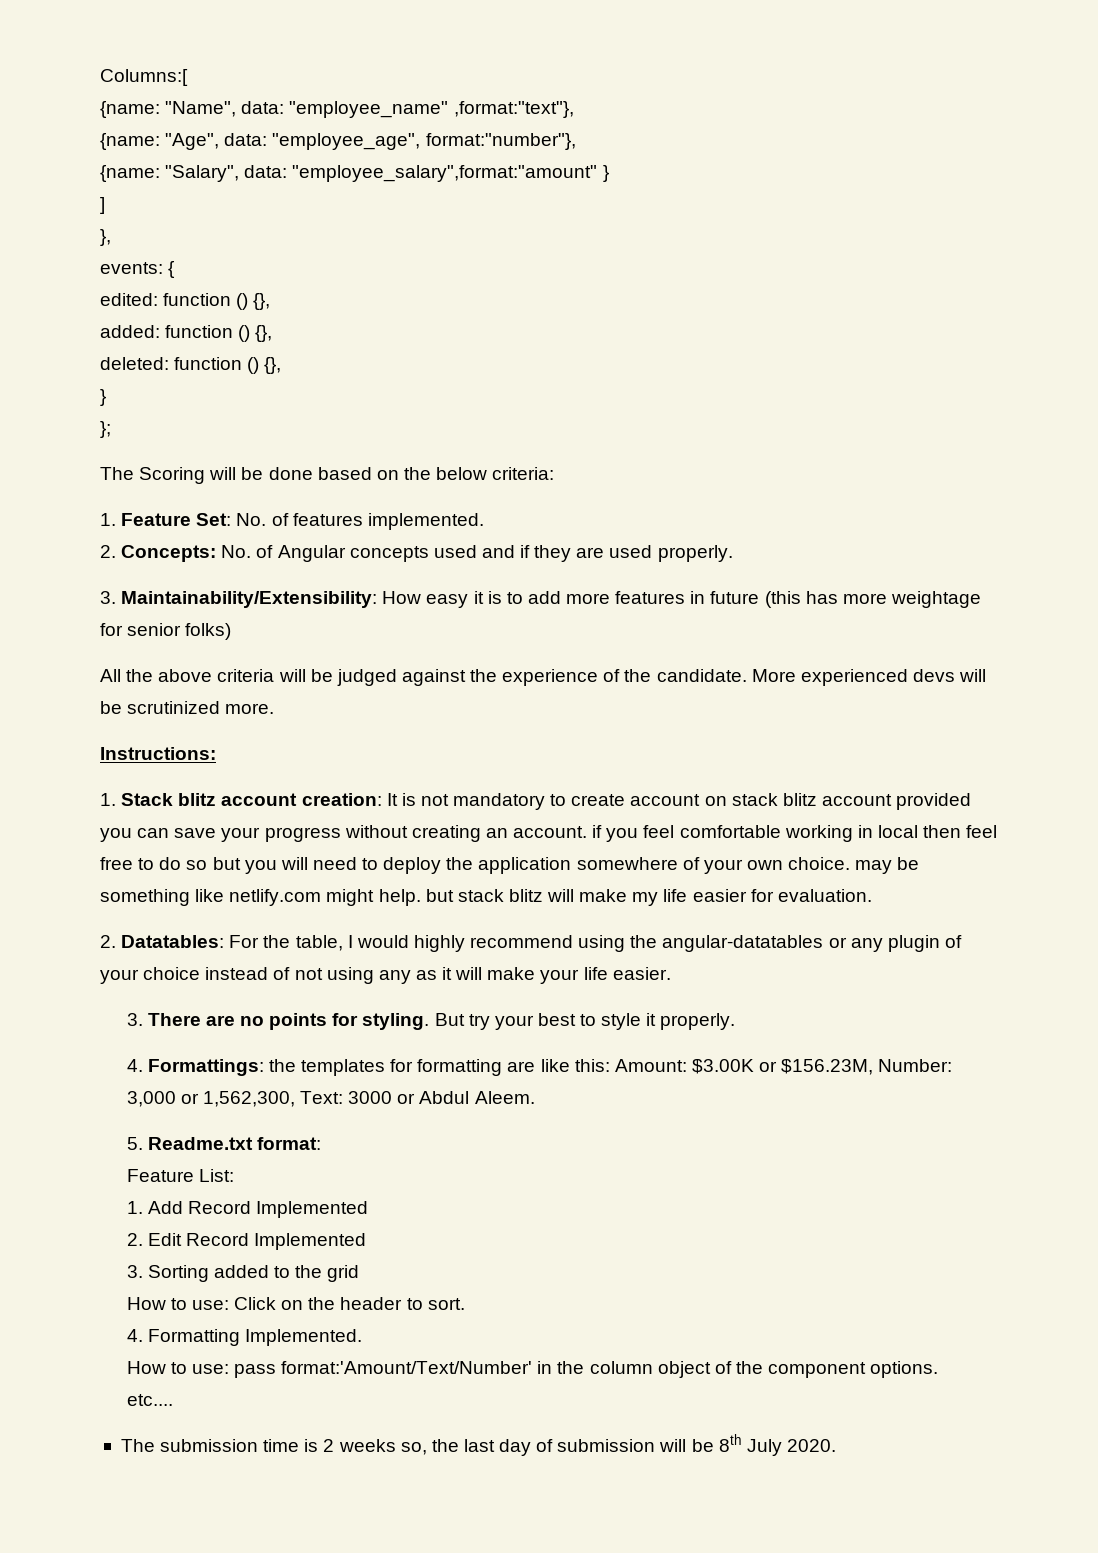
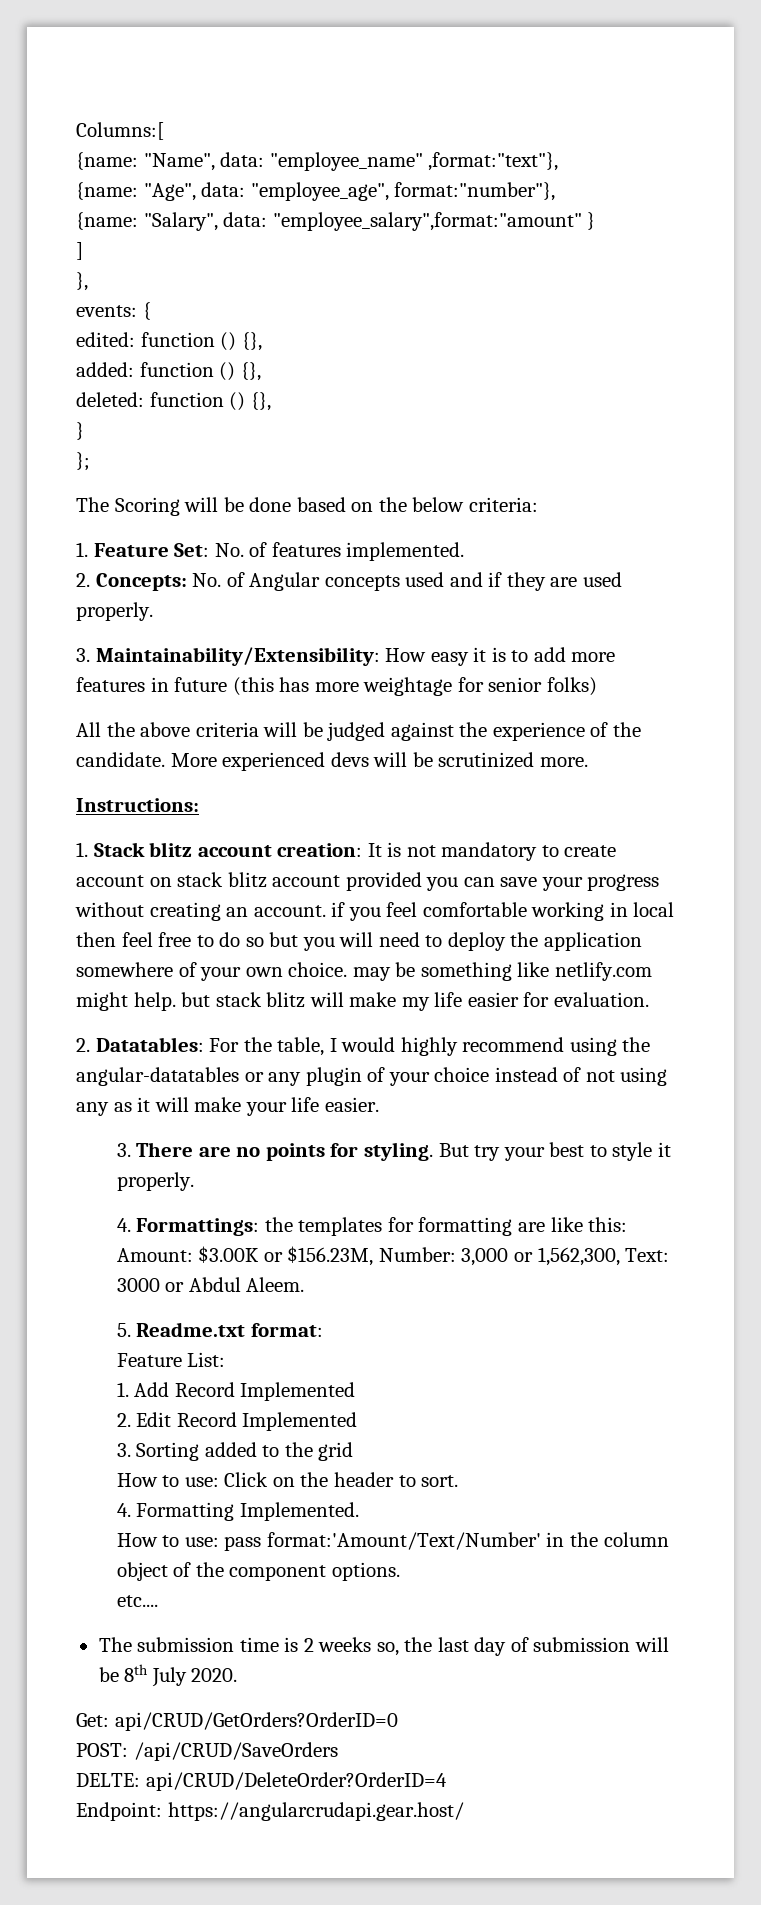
+ Get: api/CRUD/GetOrders?OrderID=0
+ POST: /api/CRUD/SaveOrders
+ DELTE: api/CRUD/DeleteOrder?OrderID=4
+ Endpoint: https://angularcrudapi.gear.host/

